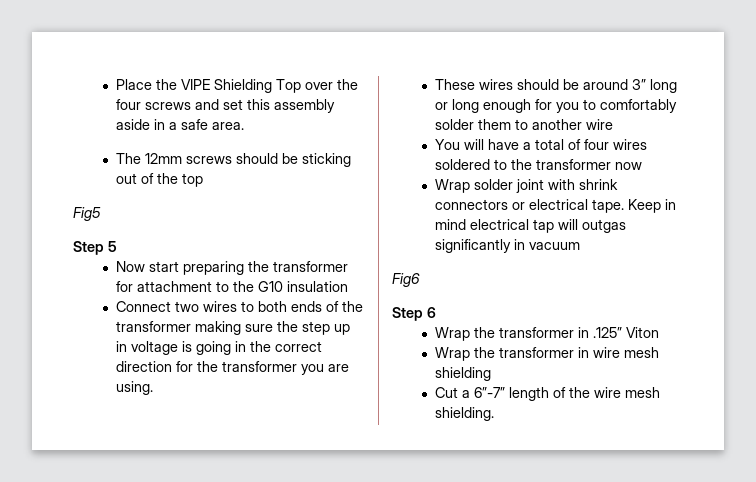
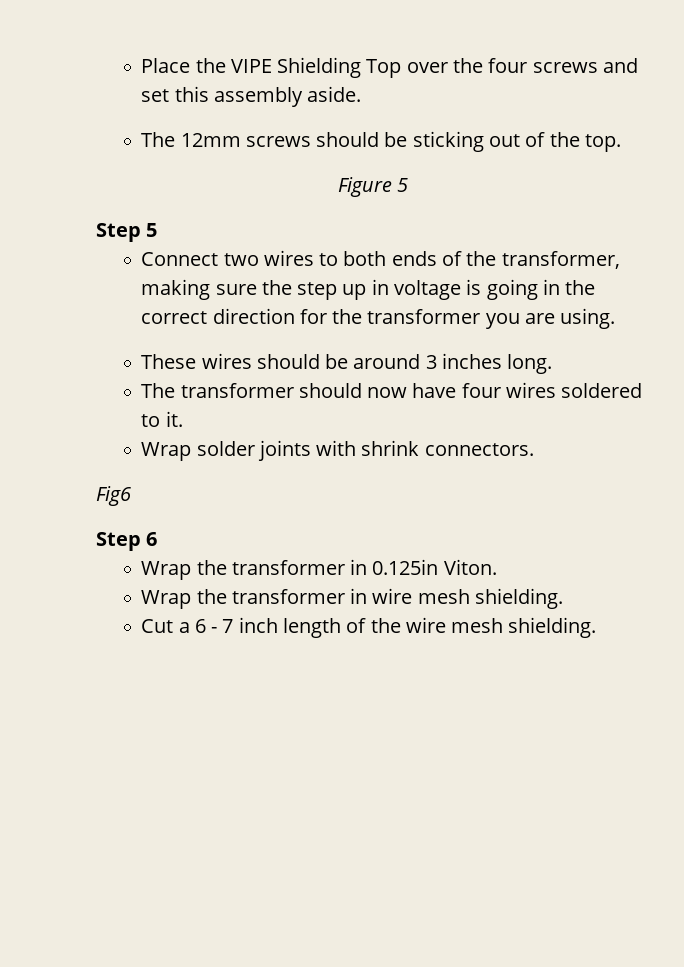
- Place the VIPE Shielding Top over the four screws and set this assembly aside in a safe area.
+ Place the VIPE Shielding Top over the four screws and set this assembly aside.
- The 12mm screws should be sticking out of the top
- Fig5
+ The 12mm screws should be sticking out of the top.
+ Figure 5
- Now start preparing the transformer for attachment to the G10 insulation
- Connect two wires to both ends of the transformer making sure the step up in voltage is going in the correct direction for the transformer you are using.
+ Connect two wires to both ends of the transformer, making sure the step up in voltage is going in the correct direction for the transformer you are using.
- These wires should be around 3” long or long enough for you to comfortably solder them to another wire
- You will have a total of four wires soldered to the transformer now
+ These wires should be around 3 inches long.
+ The transformer should now have four wires soldered to it.
- Wrap solder joint with shrink connectors or electrical tape. Keep in mind electrical tap will outgas significantly in vacuum
+ Wrap solder joints with shrink connectors.
- Wrap the transformer in .125” Viton
+ Wrap the transformer in 0.125in Viton.
- Wrap the transformer in wire mesh shielding
+ Wrap the transformer in wire mesh shielding.
- Cut a 6”-7” length of the wire mesh shielding.
+ Cut a 6 - 7 inch length of the wire mesh shielding.

